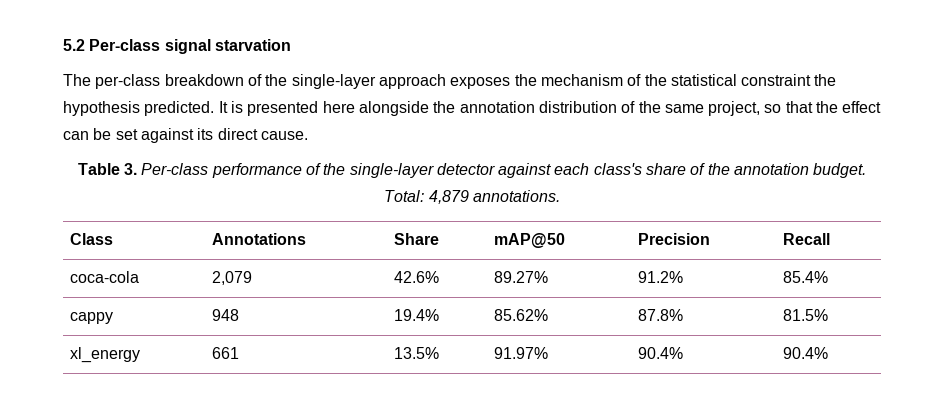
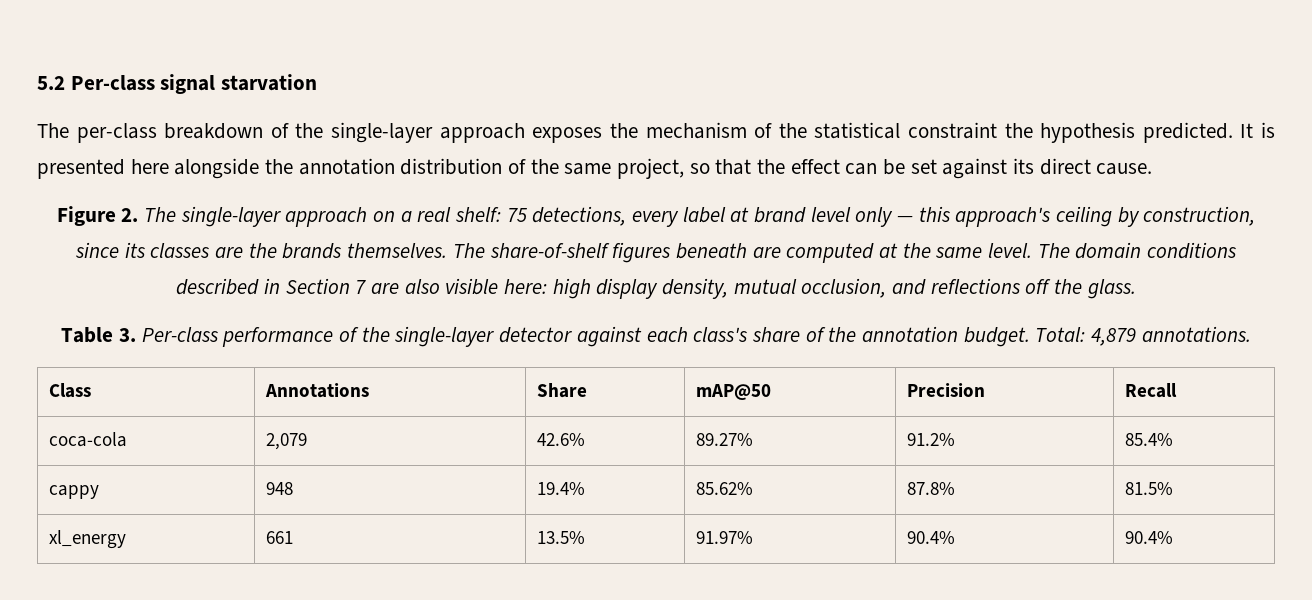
+ Figure 2. The single-layer approach on a real shelf: 75 detections, every label at brand level only — this approach's ceiling by construction, since its classes are the brands themselves. The share-of-shelf figures beneath are computed at the same level. The domain conditions described in Section 7 are also visible here: high display density, mutual occlusion, and reflections off the glass.

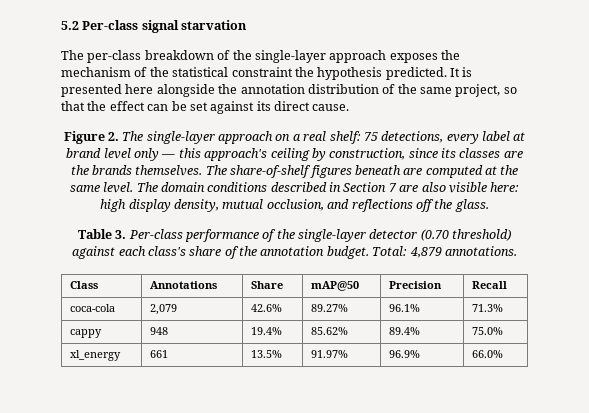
- Table 3. Per-class performance of the single-layer detector against each class's share of the annotation budget.
+ Table 3. Per-class performance of the single-layer detector (0.70 threshold) against each class's share of the annotation budget.
- coca-cola | 2,079 | 42.6% | 89.27% | 91.2% | 85.4%
+ coca-cola | 2,079 | 42.6% | 89.27% | 96.1% | 71.3%
- cappy | 948 | 19.4% | 85.62% | 87.8% | 81.5%
+ cappy | 948 | 19.4% | 85.62% | 89.4% | 75.0%
- xl_energy | 661 | 13.5% | 91.97% | 90.4% | 90.4%
+ xl_energy | 661 | 13.5% | 91.97% | 96.9% | 66.0%

